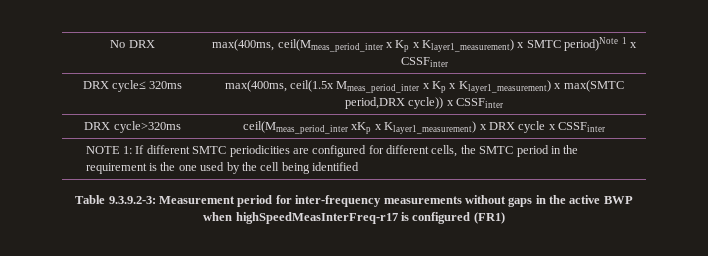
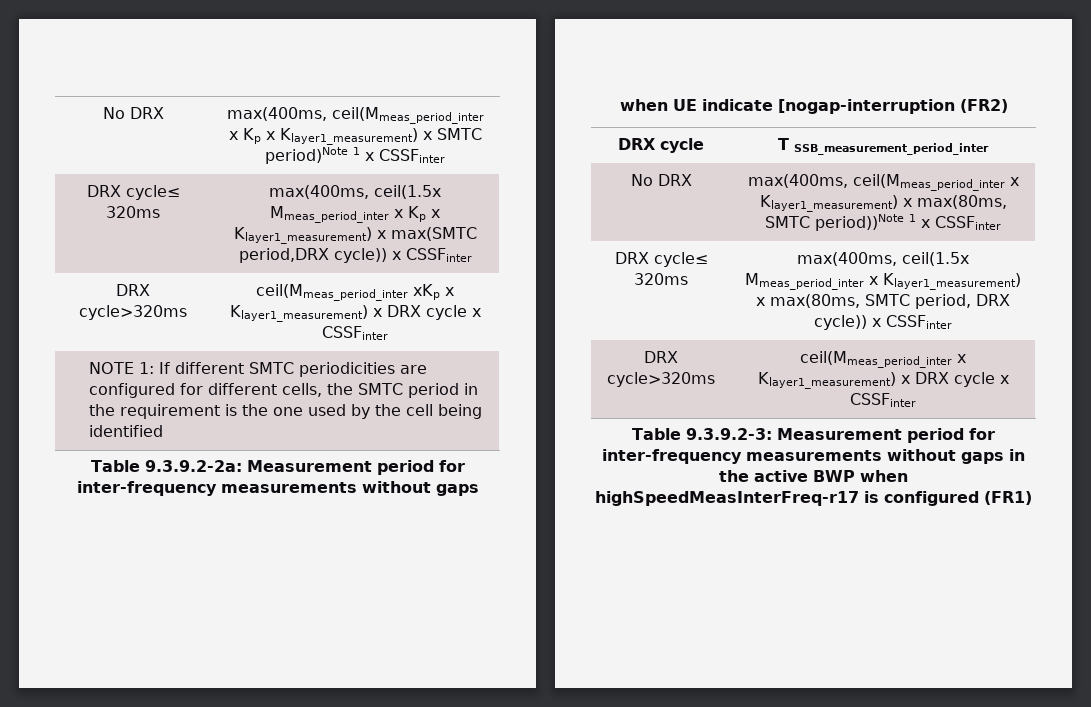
+ Table 9.3.9.2-2a: Measurement period for inter-frequency measurements without gaps when UE indicate [nogap-interruption (FR2)
+ DRX cycle | T SSB_measurement_period_inter
+ No DRX | max(400ms, ceil(Mmeas_period_inter x Klayer1_measurement) x max(80ms, SMTC period))Note 1 x CSSFinter
+ DRX cycle≤ 320ms | max(400ms, ceil(1.5x Mmeas_period_inter x Klayer1_measurement) x max(80ms, SMTC period, DRX cycle)) x CSSFinter
+ DRX cycle>320ms | ceil(Mmeas_period_inter x Klayer1_measurement) x DRX cycle x CSSFinter

